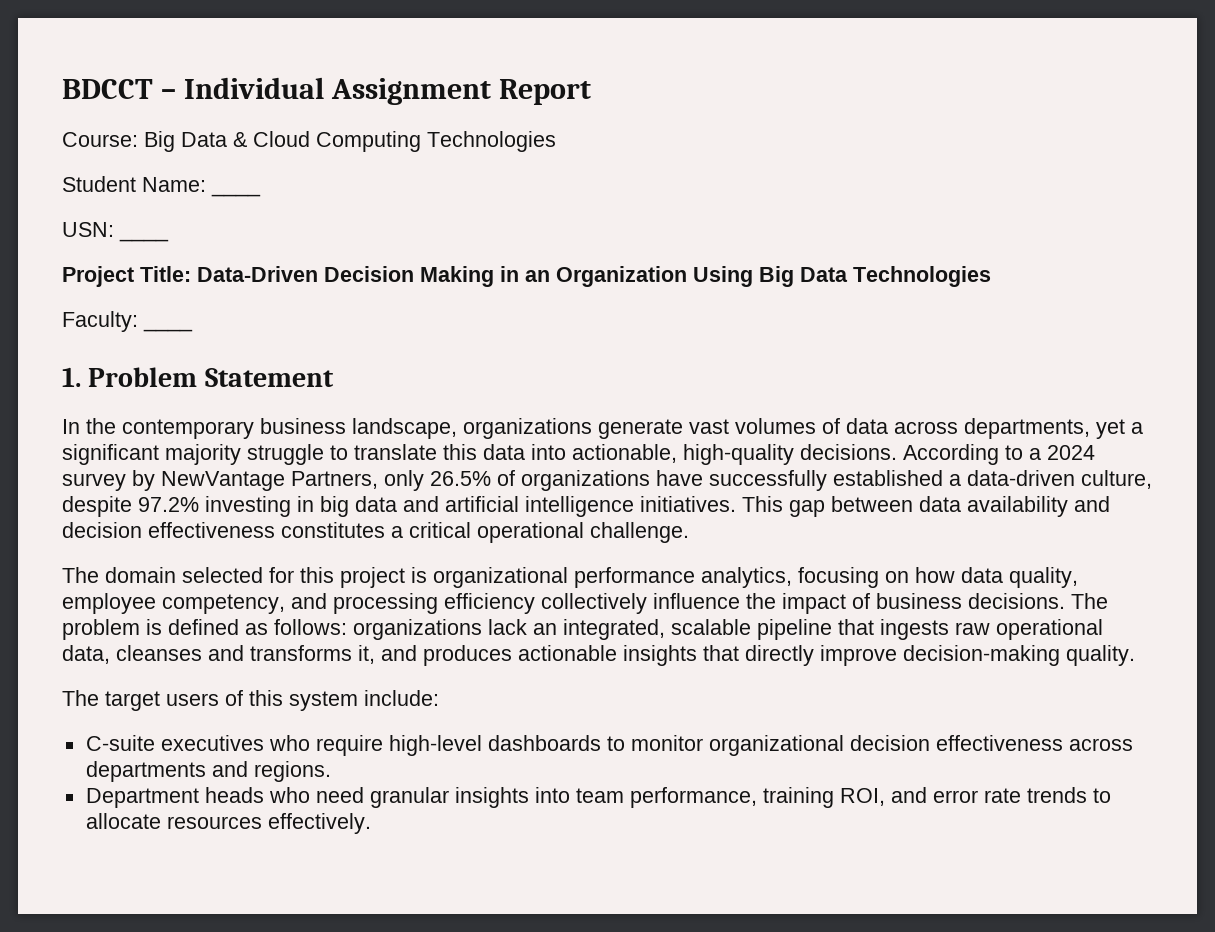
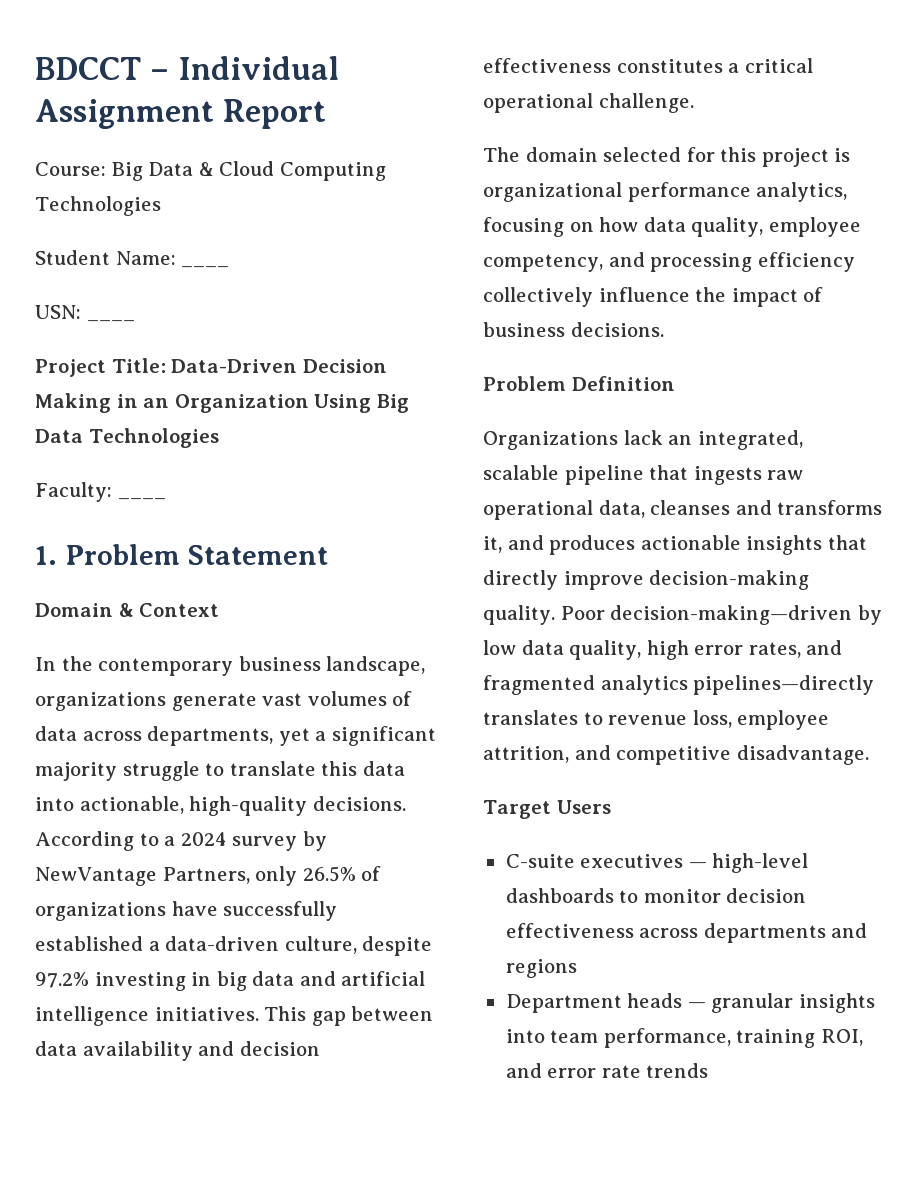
+ Domain & Context
- The domain selected for this project is organizational performance analytics, focusing on how data quality, employee competency, and processing efficiency collectively influence the impact of business decisions. The problem is defined as follows: organizations lack an integrated, scalable pipeline that ingests raw operational data, cleanses and transforms it, and produces actionable insights that directly improve decision-making quality.
- The target users of this system include:
+ The domain selected for this project is organizational performance analytics, focusing on how data quality, employee competency, and processing efficiency collectively influence the impact of business decisions.
+ Problem Definition
+ Organizations lack an integrated, scalable pipeline that ingests raw operational data, cleanses and transforms it, and produces actionable insights that directly improve decision-making quality. Poor decision-making—driven by low data quality, high error rates, and fragmented analytics pipelines—directly translates to revenue loss, employee attrition, and competitive disadvantage.
+ Target Users
- C-suite executives who require high-level dashboards to monitor organizational decision effectiveness across departments and regions.
+ C-suite executives — high-level dashboards to monitor decision effectiveness across departments and regions
- Department heads who need granular insights into team performance, training ROI, and error rate trends to allocate resources effectively.
+ Department heads — granular insights into team performance, training ROI, and error rate trends

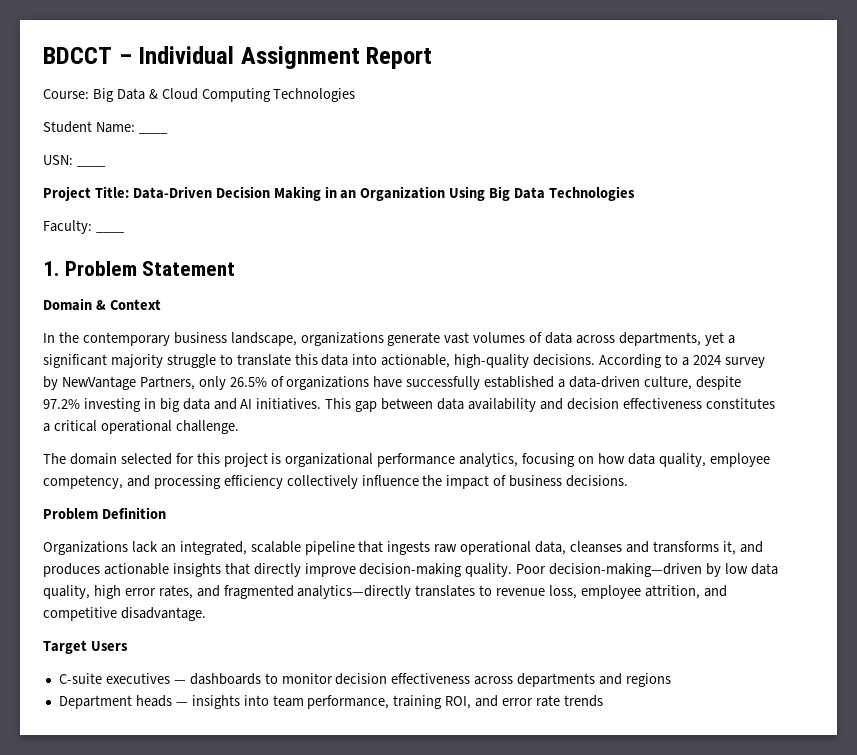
- According to a 2024 survey by NewVantage Partners, only 26.5% of organizations have successfully established a data-driven culture, despite 97.2% investing in big data and artificial intelligence initiatives.
+ According to a 2024 survey by NewVantage Partners, only 26.5% of organizations have successfully established a data-driven culture, despite 97.2% investing in big data and AI initiatives.
- Poor decision-making—driven by low data quality, high error rates, and fragmented analytics pipelines—directly translates to revenue loss, employee attrition, and competitive disadvantage.
+ Poor decision-making—driven by low data quality, high error rates, and fragmented analytics—directly translates to revenue loss, employee attrition, and competitive disadvantage.
- C-suite executives — high-level dashboards to monitor decision effectiveness across departments and regions
+ C-suite executives — dashboards to monitor decision effectiveness across departments and regions
- Department heads — granular insights into team performance, training ROI, and error rate trends
+ Department heads — insights into team performance, training ROI, and error rate trends

